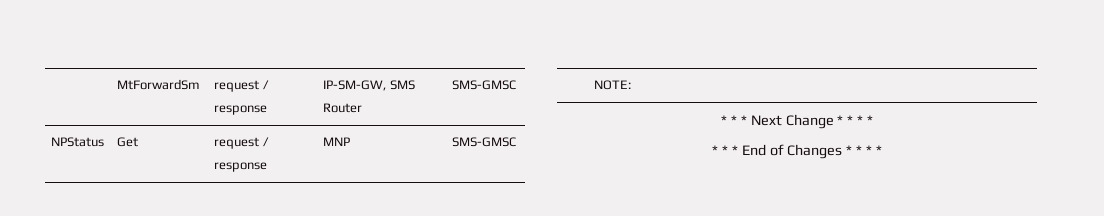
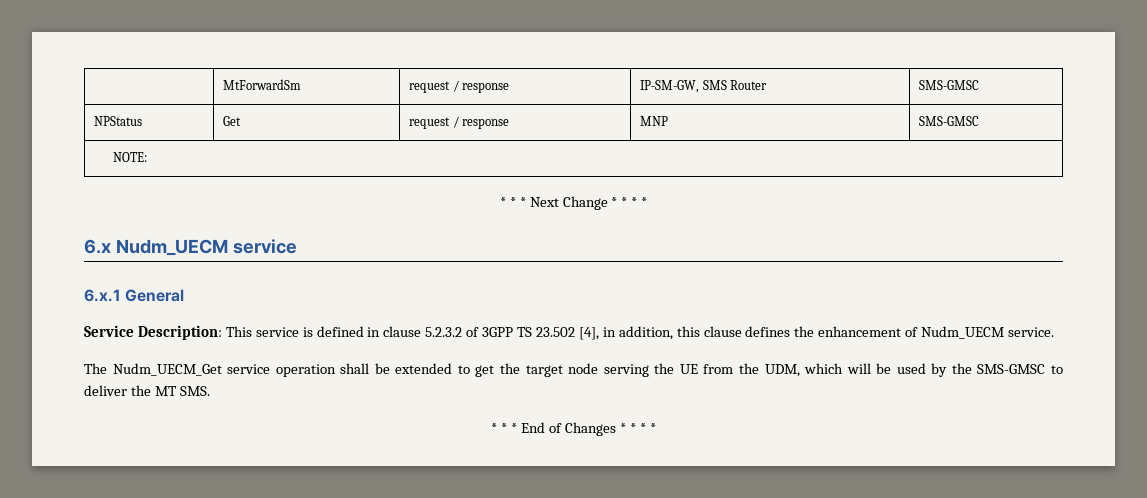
+ 6.x Nudm_UECM service
+ 6.x.1 General
+ Service Description: This service is defined in clause 5.2.3.2 of 3GPP TS 23.502 [4], in addition, this clause defines the enhancement of Nudm_UECM service.
+ The Nudm_UECM_Get service operation shall be extended to get the target node serving the UE from the UDM, which will be used by the SMS-GMSC to deliver the MT SMS.

